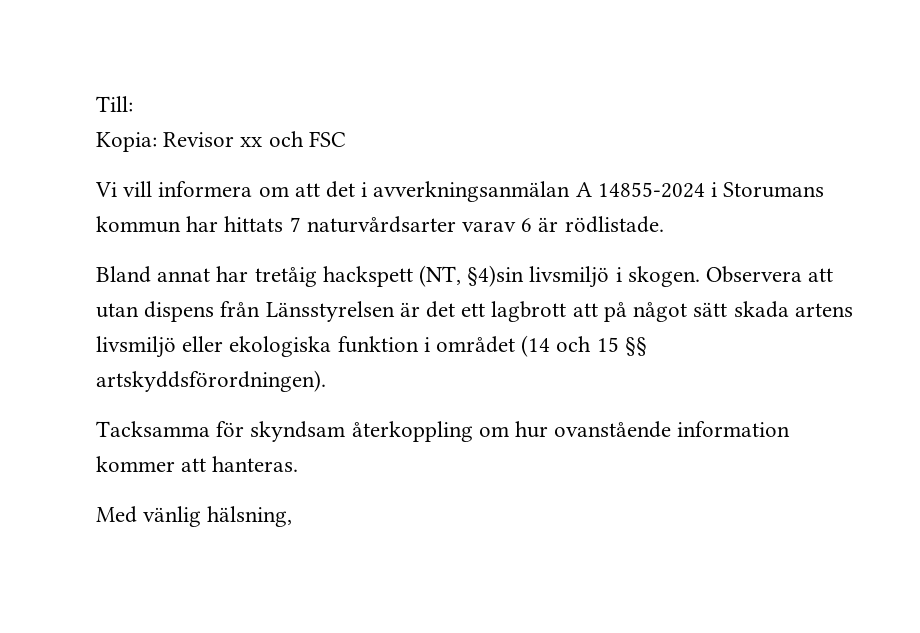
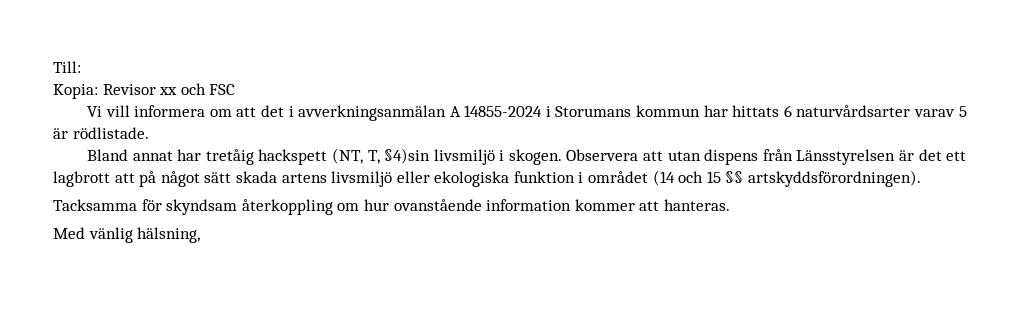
- Vi vill informera om att det i avverkningsanmälan A 14855-2024 i Storumans kommun har hittats 7 naturvårdsarter varav 6 är rödlistade.
+ Vi vill informera om att det i avverkningsanmälan A 14855-2024 i Storumans kommun har hittats 6 naturvårdsarter varav 5 är rödlistade.
- Bland annat har tretåig hackspett (NT, §4)sin livsmiljö i skogen.
+ Bland annat har tretåig hackspett (NT, T, §4)sin livsmiljö i skogen.

